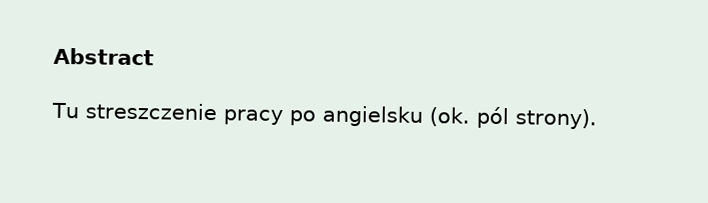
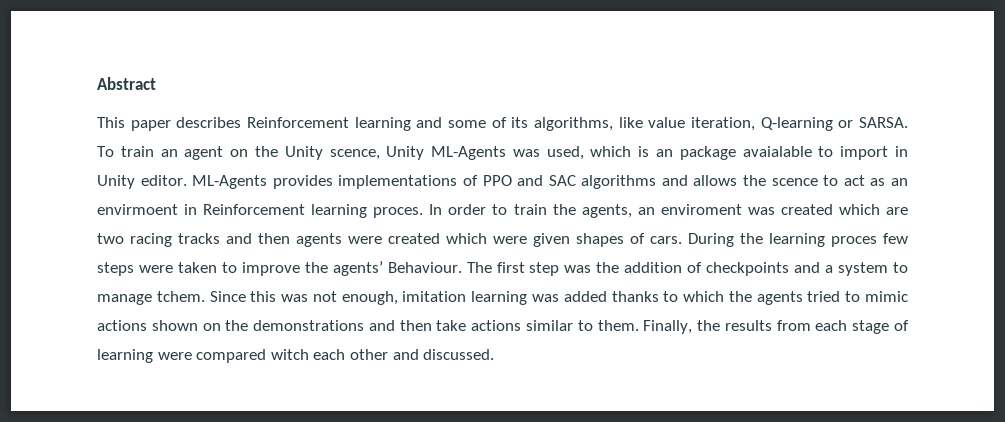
- Tu streszczenie pracy po angielsku (ok. pól strony).
+ This paper describes Reinforcement learning and some of its algorithms, like value iteration, Q-learning or SARSA. To train an agent on the Unity scence, Unity ML-Agents was used, which is an package avaialable to import in Unity editor. ML-Agents provides implementations of PPO and SAC algorithms and allows the scence to act as an envirmoent in Reinforcement learning proces. In order to train the agents, an enviroment was created which are two racing tracks and then agents were created which were given shapes of cars. During the learning proces few steps were taken to improve the agents’ Behaviour. The first step was the addition of checkpoints and a system to manage tchem. Since this was not enough, imitation learning was added thanks to which the agents tried to mimic actions shown on the demonstrations and then take actions similar to them. Finally, the results from each stage of learning were compared witch each other and discussed.

